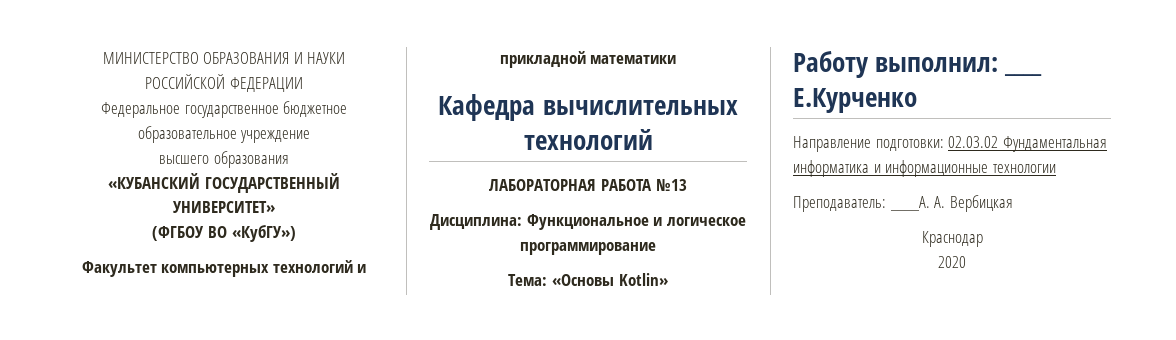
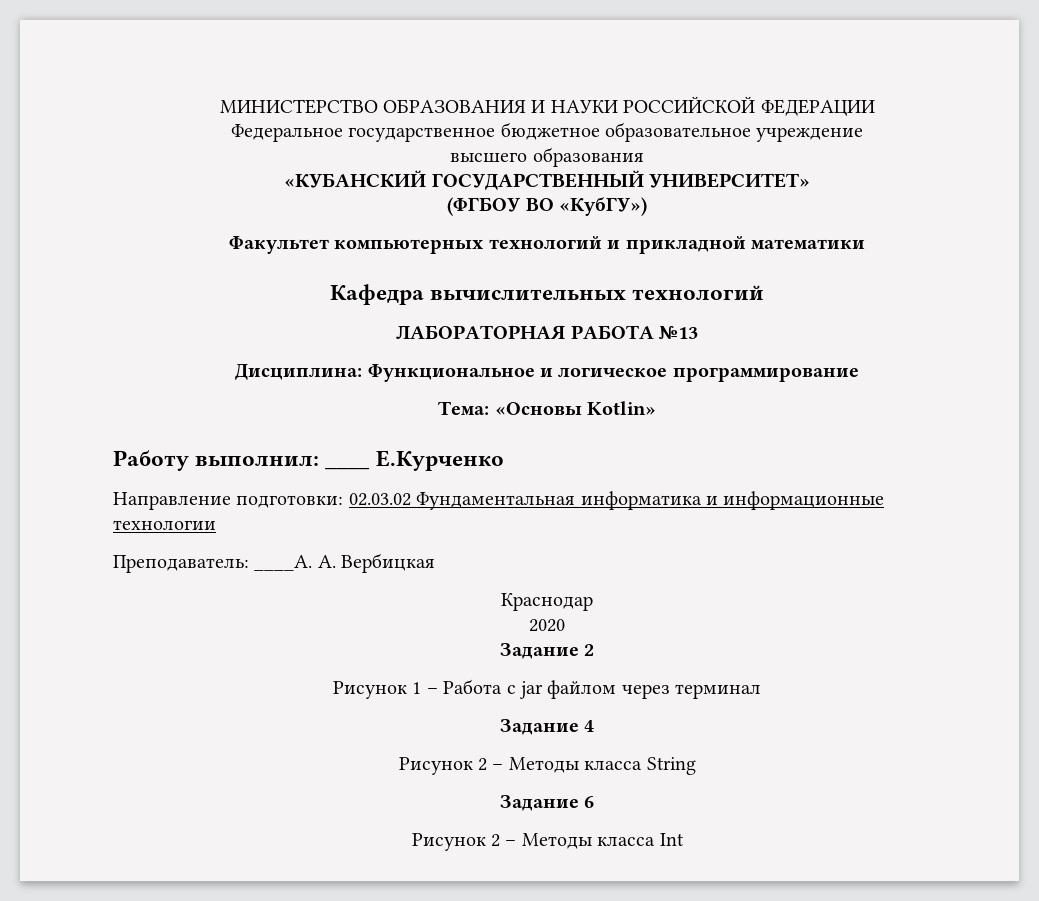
+ Задание 2
+ Рисунок 1 – Работа с jar файлом через терминал
+ Задание 4
+ Рисунок 2 – Методы класса String
+ Задание 6
+ Рисунок 2 – Методы класса Int

